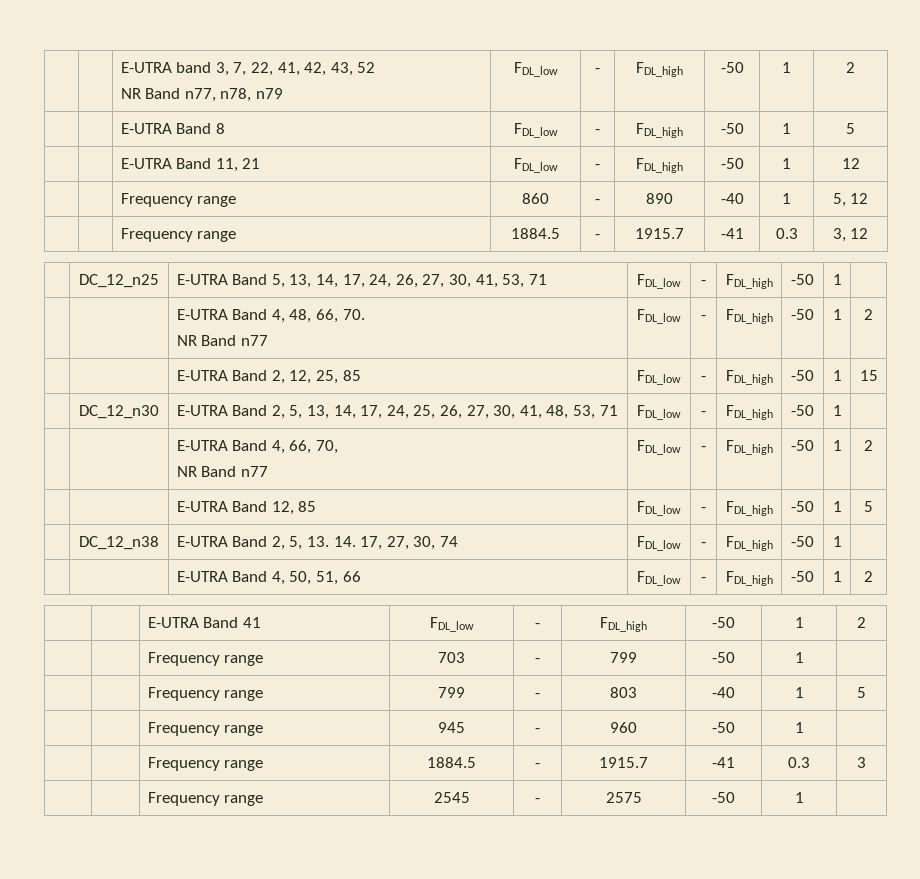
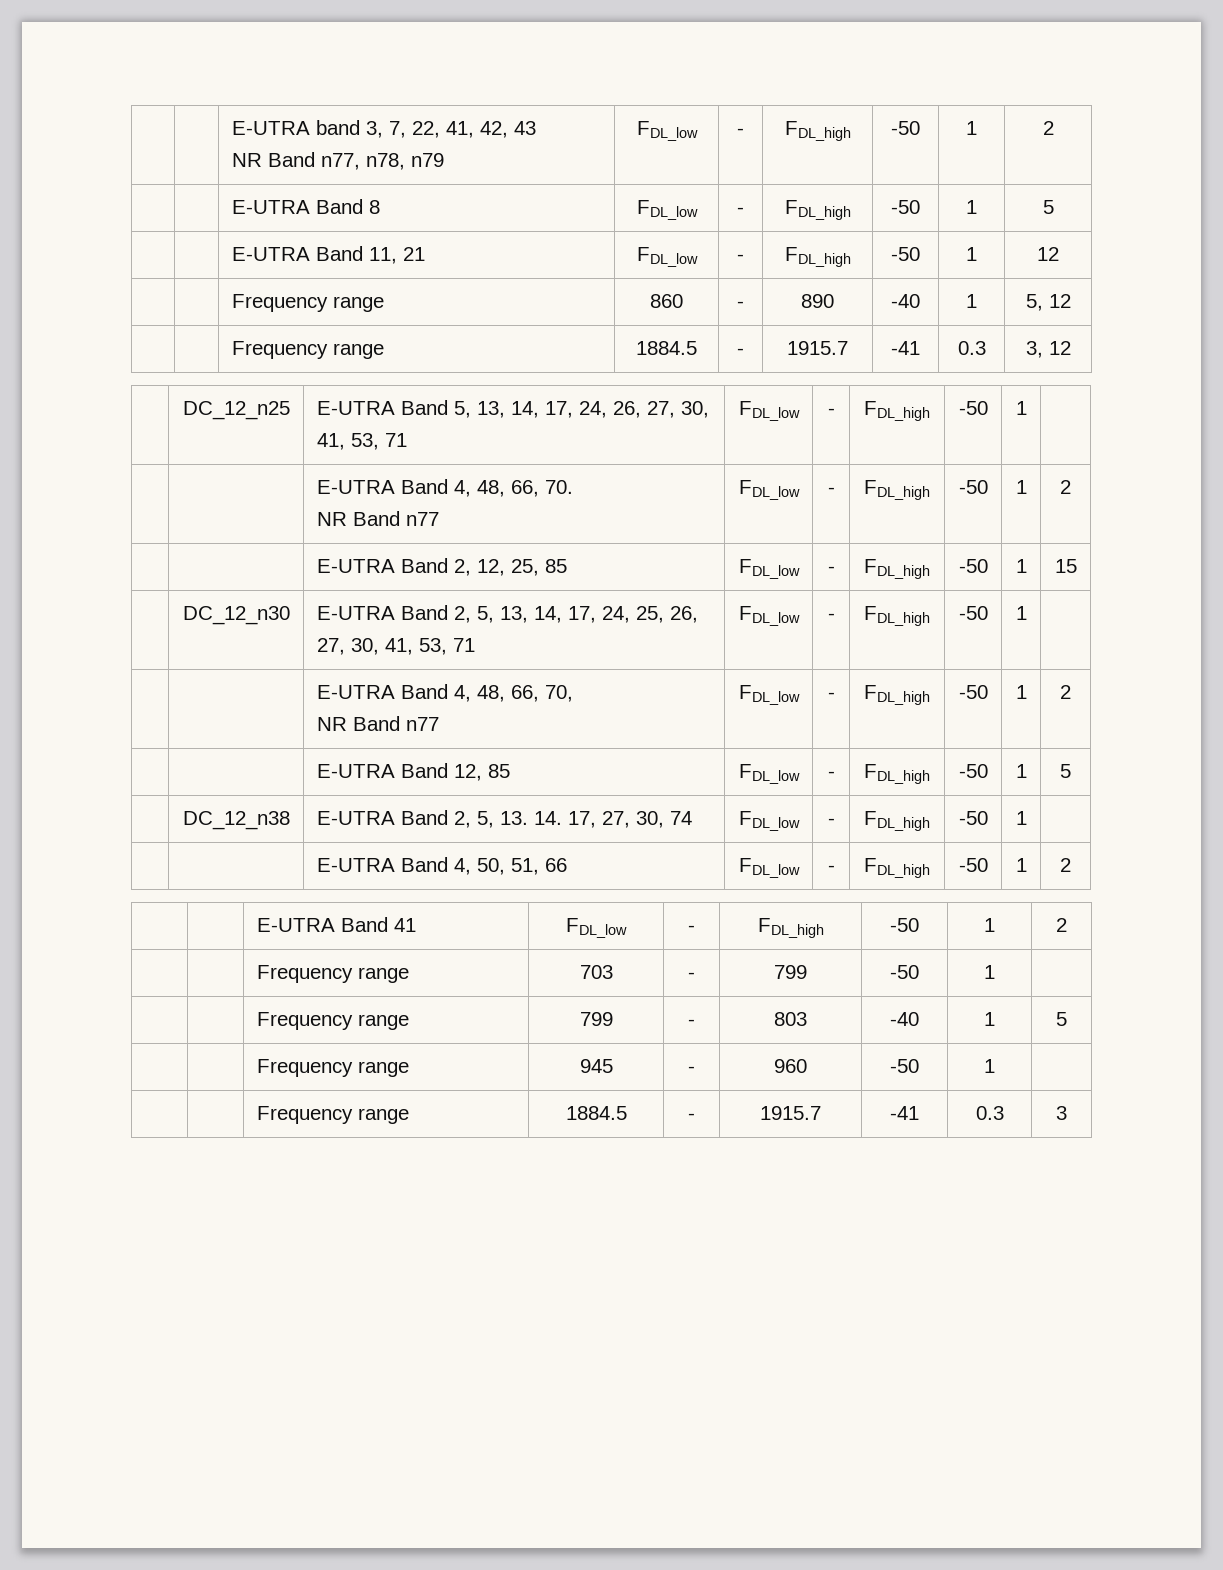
- | | E-UTRA band 3, 7, 22, 41, 42, 43, 52
+ | | E-UTRA band 3, 7, 22, 41, 42, 43
- | DC_12_n30 | E-UTRA Band 2, 5, 13, 14, 17, 24, 25, 26, 27, 30, 41, 48, 53, 71 | FDL_low | - | FDL_high | -50 | 1 |
+ | DC_12_n30 | E-UTRA Band 2, 5, 13, 14, 17, 24, 25, 26, 27, 30, 41, 53, 71 | FDL_low | - | FDL_high | -50 | 1 |
- | | E-UTRA Band 4, 66, 70,
+ | | E-UTRA Band 4, 48, 66, 70,
- | | Frequency range | 2545 | - | 2575 | -50 | 1 |

